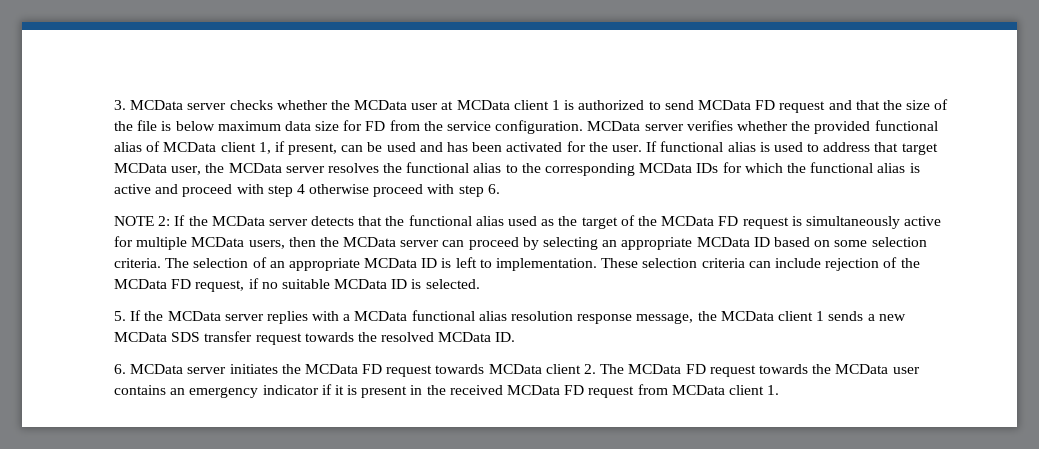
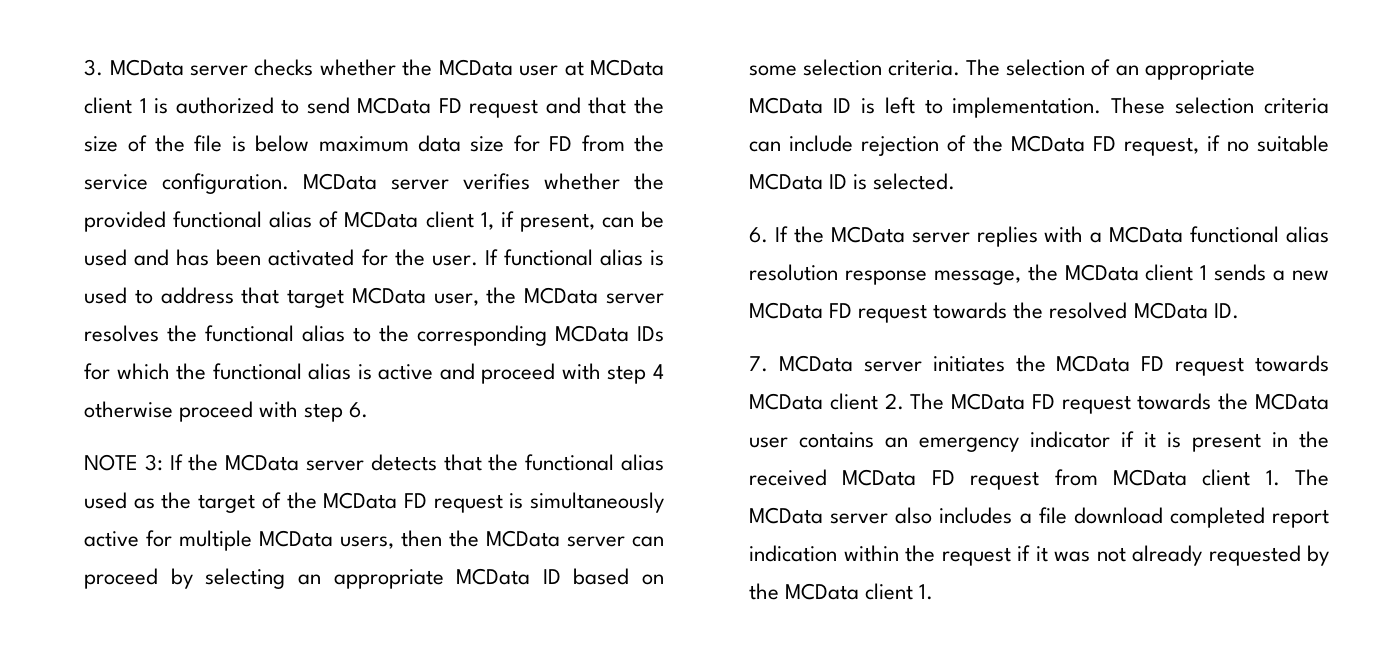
- NOTE 2: If the MCData server detects that the functional alias used as the target of the MCData FD request is simultaneously active for multiple MCData users, then the MCData server can proceed by selecting an appropriate MCData ID based on some selection criteria.
+ NOTE 3: If the MCData server detects that the functional alias used as the target of the MCData FD request is simultaneously active for multiple MCData users, then the MCData server can proceed by selecting an appropriate MCData ID based on some selection criteria.
- 5. If the MCData server replies with a MCData functional alias resolution response message, the MCData client 1 sends a new MCData SDS transfer request towards the resolved MCData ID.
+ 6. If the MCData server replies with a MCData functional alias resolution response message, the MCData client 1 sends a new MCData FD request towards the resolved MCData ID.
- 6. MCData server initiates the MCData FD request towards MCData client 2. The MCData FD request towards the MCData user contains an emergency indicator if it is present in the received MCData FD request from MCData client 1.
+ 7. MCData server initiates the MCData FD request towards MCData client 2. The MCData FD request towards the MCData user contains an emergency indicator if it is present in the received MCData FD request from MCData client 1. The MCData server also includes a file download completed report indication within the request if it was not already requested by the MCData client 1.

